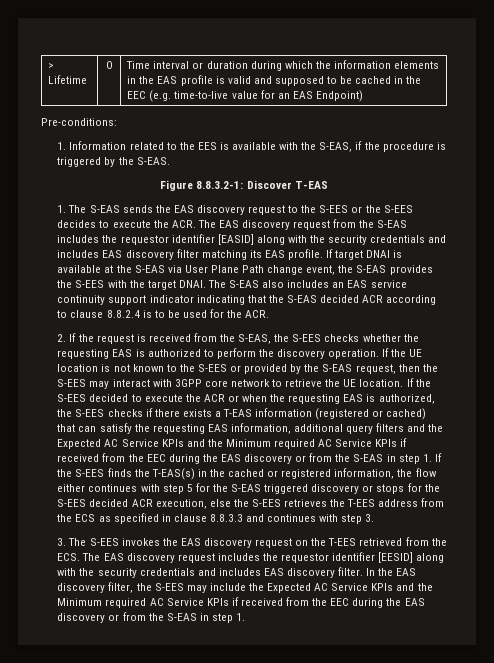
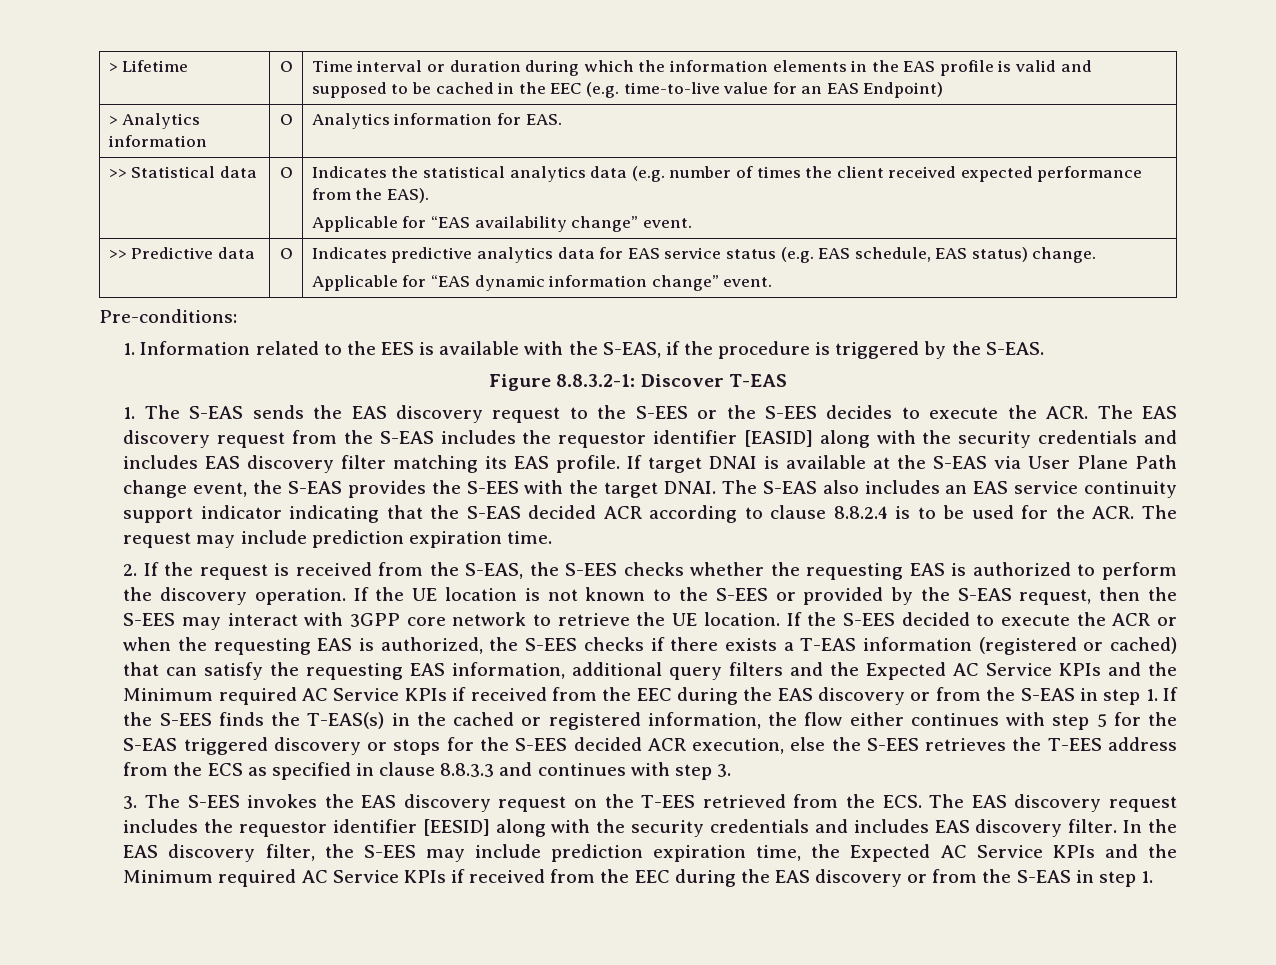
+ > Analytics information | O | Analytics information for EAS.
+ >> Statistical data | O | Indicates the statistical analytics data (e.g. number of times the client received expected performance from the EAS).
+ Applicable for “EAS availability change” event.
+ >> Predictive data | O | Indicates predictive analytics data for EAS service status (e.g. EAS schedule, EAS status) change.
+ Applicable for “EAS dynamic information change” event.
- The S-EAS also includes an EAS service continuity support indicator indicating that the S-EAS decided ACR according to clause 8.8.2.4 is to be used for the ACR.
+ The S-EAS also includes an EAS service continuity support indicator indicating that the S-EAS decided ACR according to clause 8.8.2.4 is to be used for the ACR. The request may include prediction expiration time.
- In the EAS discovery filter, the S-EES may include the Expected AC Service KPIs and the Minimum required AC Service KPIs if received from the EEC during the EAS discovery or from the S-EAS in step 1.
+ In the EAS discovery filter, the S-EES may include prediction expiration time, the Expected AC Service KPIs and the Minimum required AC Service KPIs if received from the EEC during the EAS discovery or from the S-EAS in step 1.

